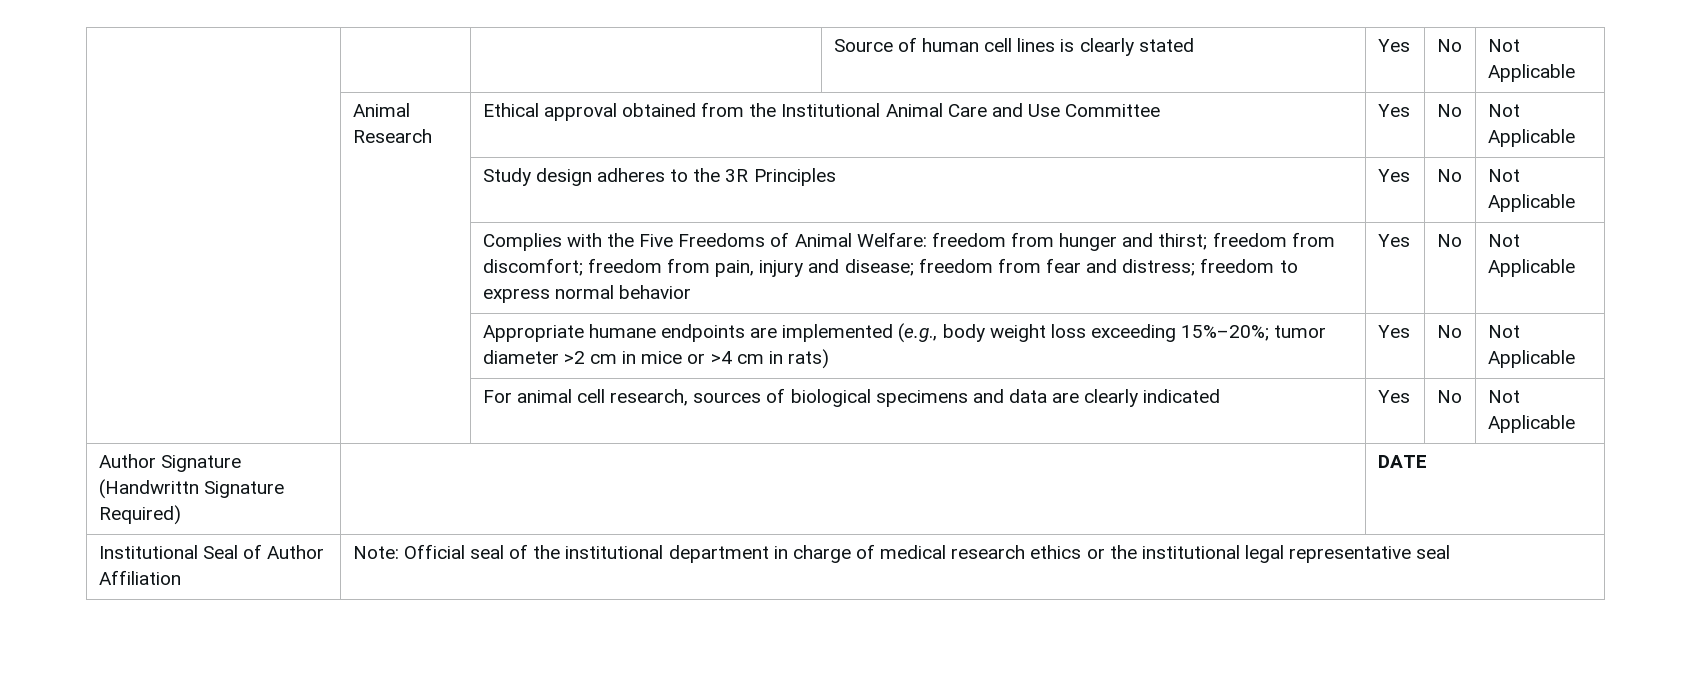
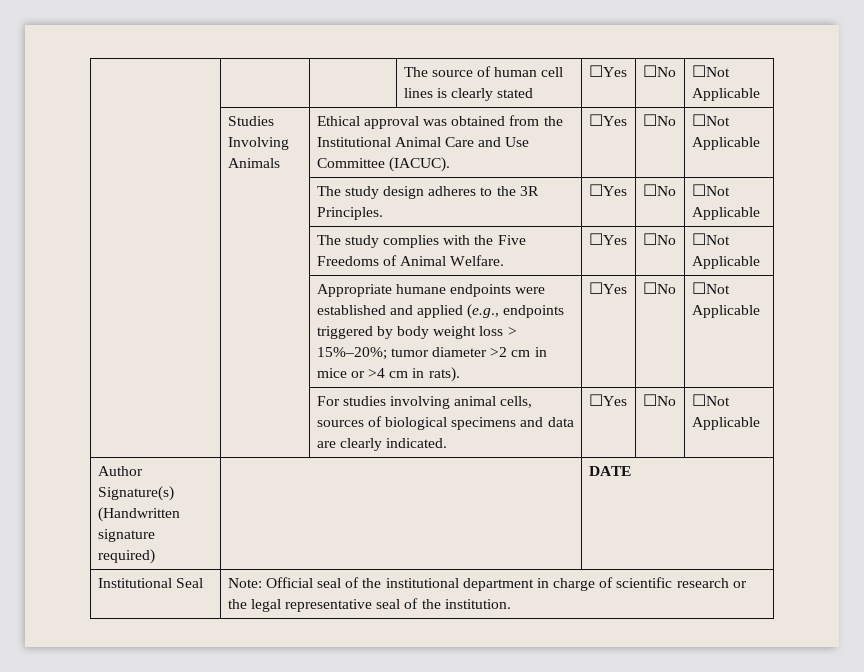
- | | | Source of human cell lines is clearly stated | Yes | No | Not Applicable
- | Animal Research | Ethical approval obtained from the Institutional Animal Care and Use Committee | Yes | No | Not Applicable
- | | Study design adheres to the 3R Principles | Yes | No | Not Applicable
- | | Complies with the Five Freedoms of Animal Welfare: freedom from hunger and thirst; freedom from discomfort; freedom from pain, injury and disease; freedom from fear and distress; freedom to express normal behavior | Yes | No | Not Applicable
- | | Appropriate humane endpoints are implemented (e.g., body weight loss exceeding 15%–20%; tumor diameter >2 cm in mice or >4 cm in rats) | Yes | No | Not Applicable
- | | For animal cell research, sources of biological specimens and data are clearly indicated | Yes | No | Not Applicable
- Author Signature (Handwrittn Signature Required) | | DATE
+ | | | The source of human cell lines is clearly stated | ☐Yes | ☐No | ☐Not Applicable
+ | Studies Involving Animals | Ethical approval was obtained from the Institutional Animal Care and Use Committee (IACUC). | ☐Yes | ☐No | ☐Not Applicable
+ | | The study design adheres to the 3R Principles. | ☐Yes | ☐No | ☐Not Applicable
+ | | The study complies with the Five Freedoms of Animal Welfare. | ☐Yes | ☐No | ☐Not Applicable
+ | | Appropriate humane endpoints were established and applied (e.g., endpoints triggered by body weight loss > 15%–20%; tumor diameter >2 cm in mice or >4 cm in rats). | ☐Yes | ☐No | ☐Not Applicable
+ | | For studies involving animal cells, sources of biological specimens and data are clearly indicated. | ☐Yes | ☐No | ☐Not Applicable
+ Author Signature(s) (Handwritten signature required) | | DATE
- Institutional Seal of Author Affiliation | Note: Official seal of the institutional department in charge of medical research ethics or the institutional legal representative seal
+ Institutional Seal | Note: Official seal of the institutional department in charge of scientific research or the legal representative seal of the institution.

